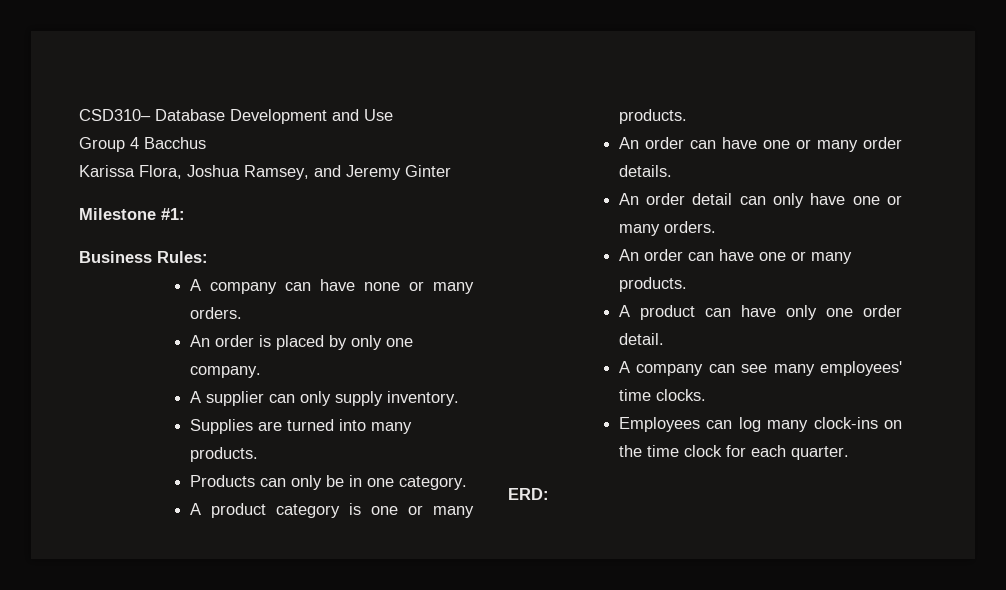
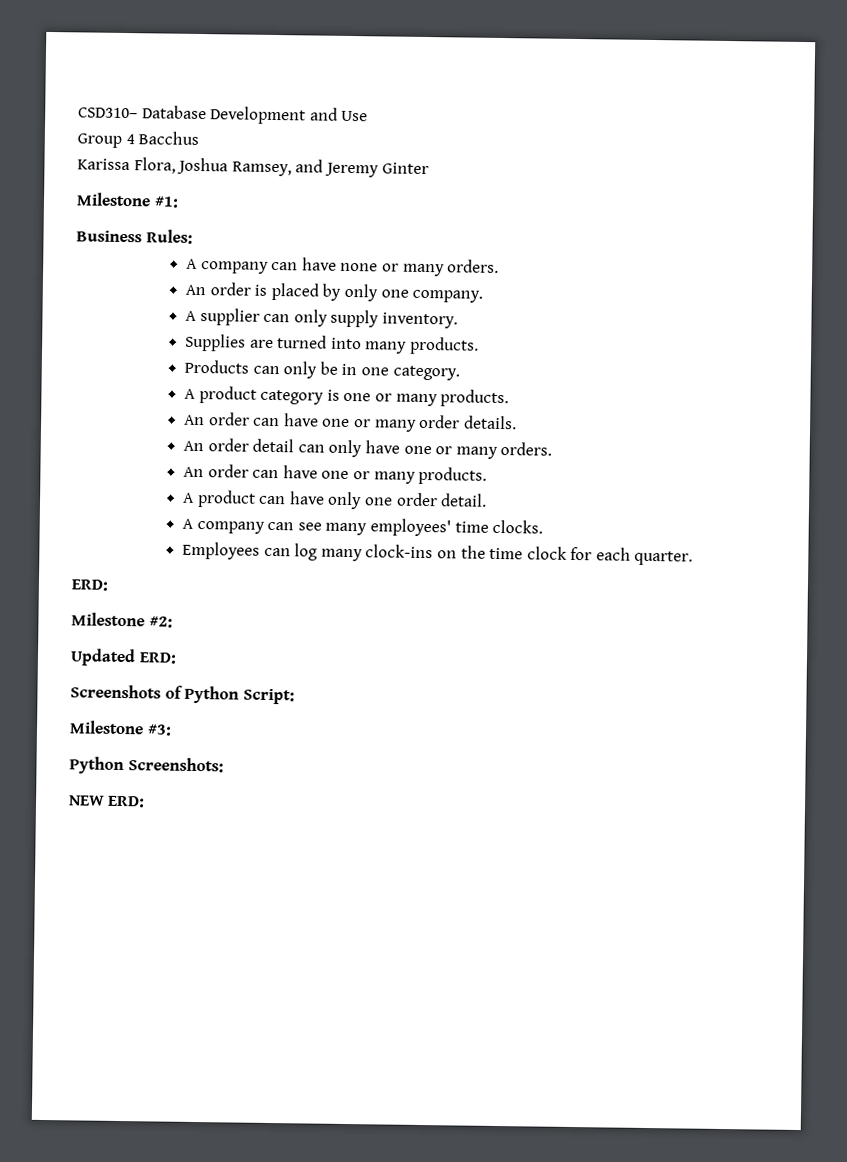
+ Milestone #2:
+ Updated ERD:
+ Screenshots of Python Script:
+ Milestone #3:
+ Python Screenshots:
+ NEW ERD:

